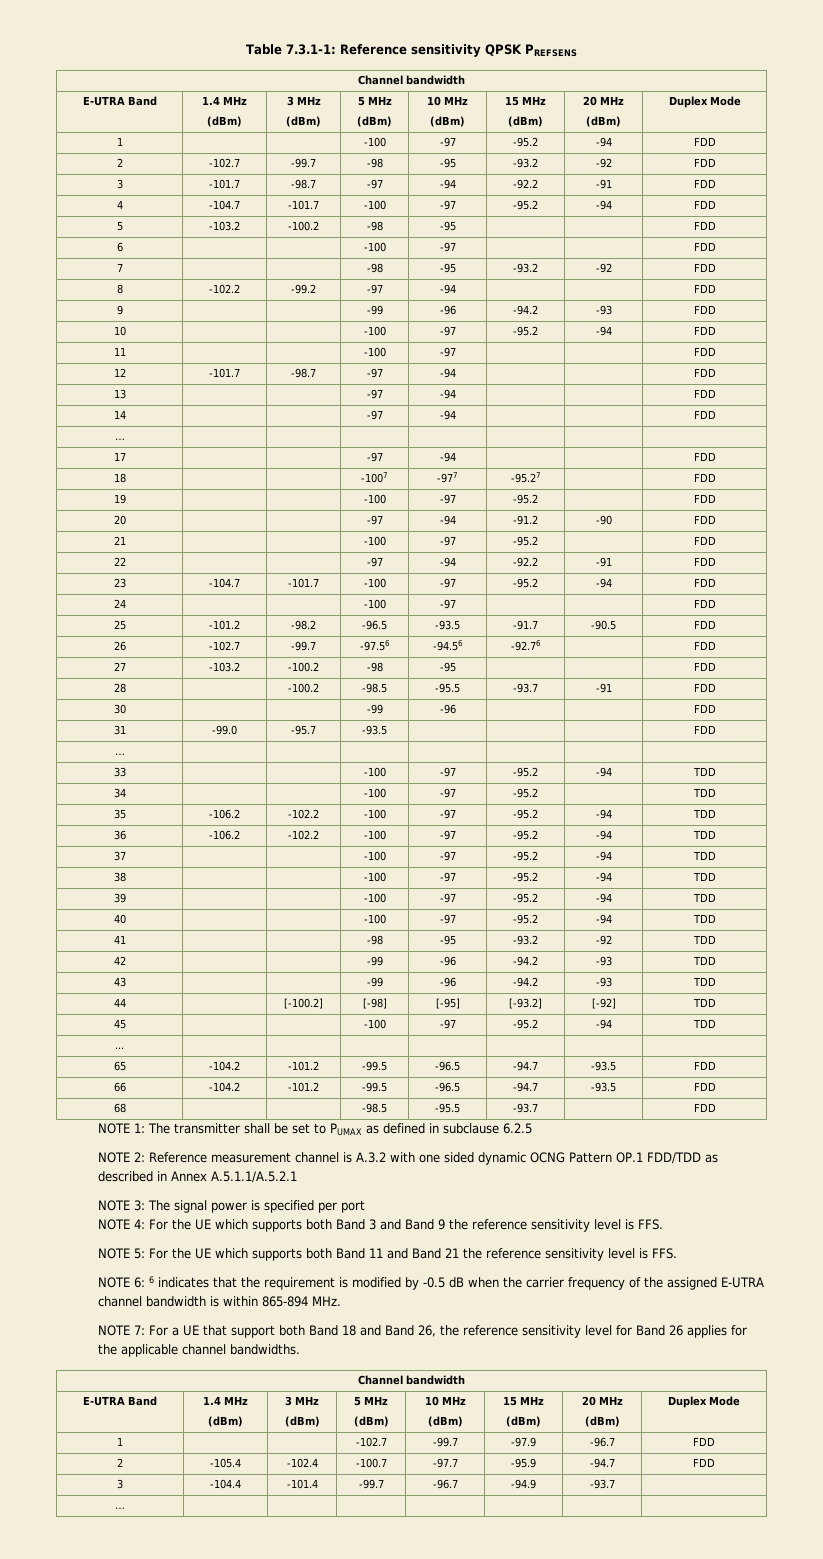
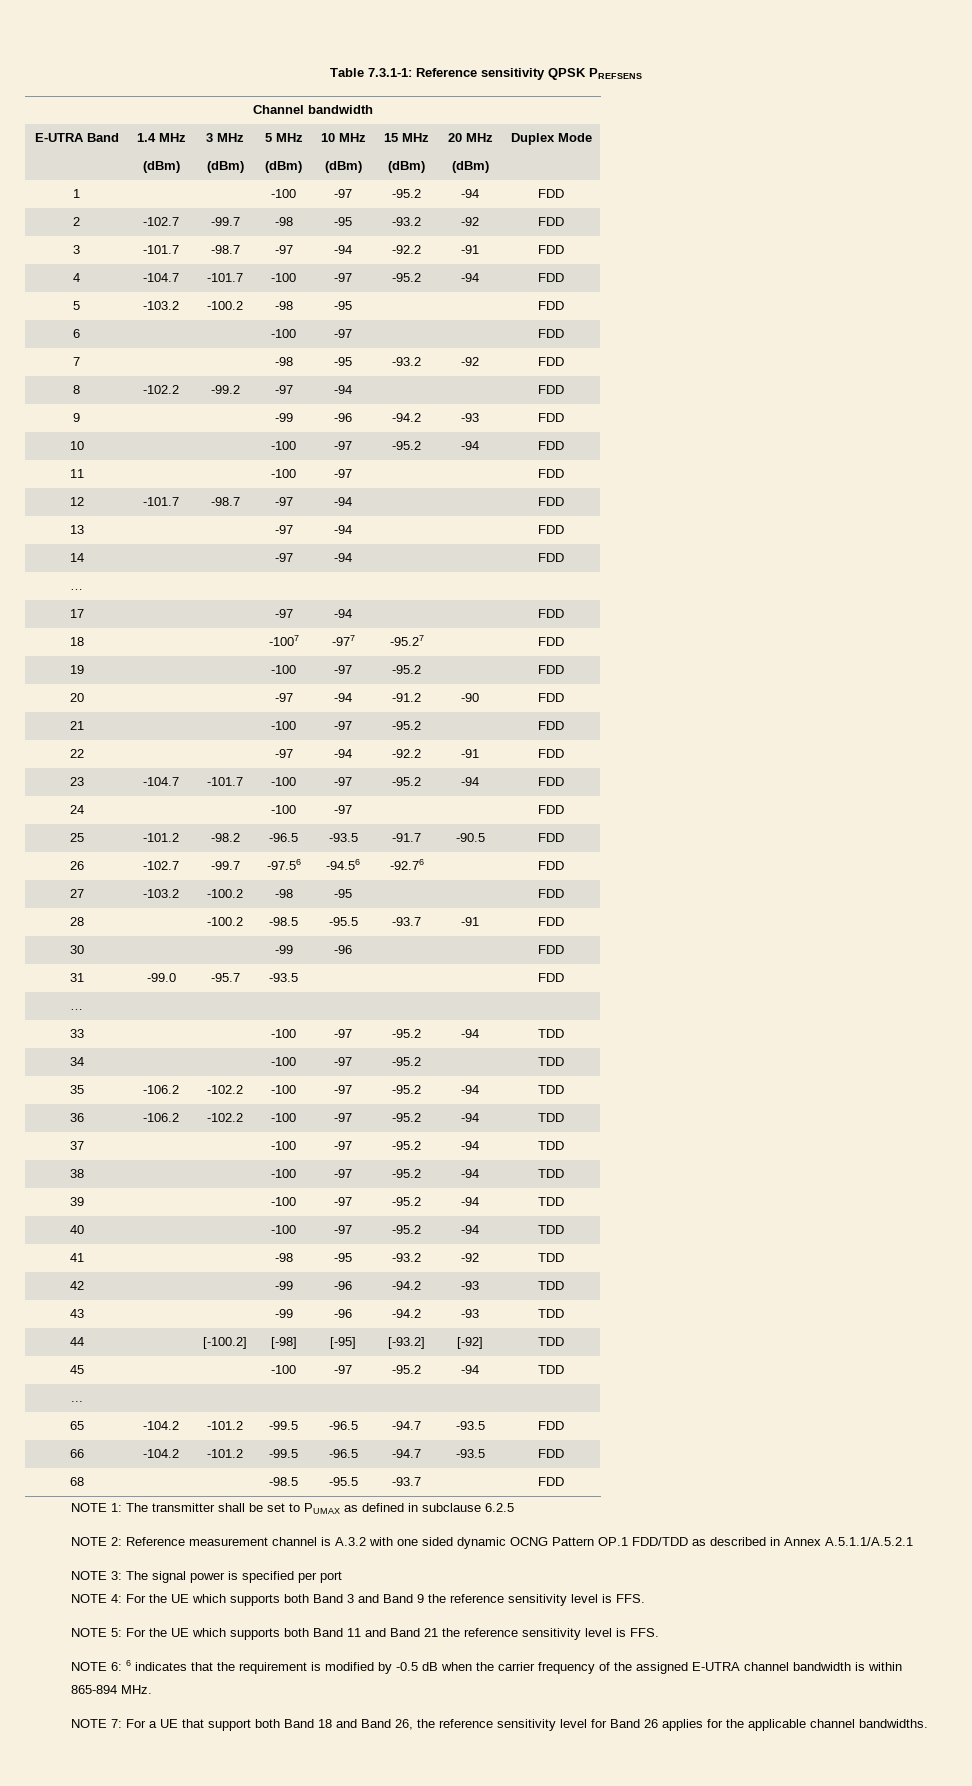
  NOTE 7: For a UE that support both Band 18 and Band 26, the reference sensitivity level for Band 26 applies for the applicable channel bandwidths.
- Channel bandwidth
- E-UTRA Band | 1.4 MHz
- (dBm) | 3 MHz
- (dBm) | 5 MHz
- (dBm) | 10 MHz
- (dBm) | 15 MHz
- (dBm) | 20 MHz
- (dBm) | Duplex Mode
- 1 | | | -102.7 | -99.7 | -97.9 | -96.7 | FDD
- 2 | -105.4 | -102.4 | -100.7 | -97.7 | -95.9 | -94.7 | FDD
- 3 | -104.4 | -101.4 | -99.7 | -96.7 | -94.9 | -93.7 |
- … | | | | | | |

